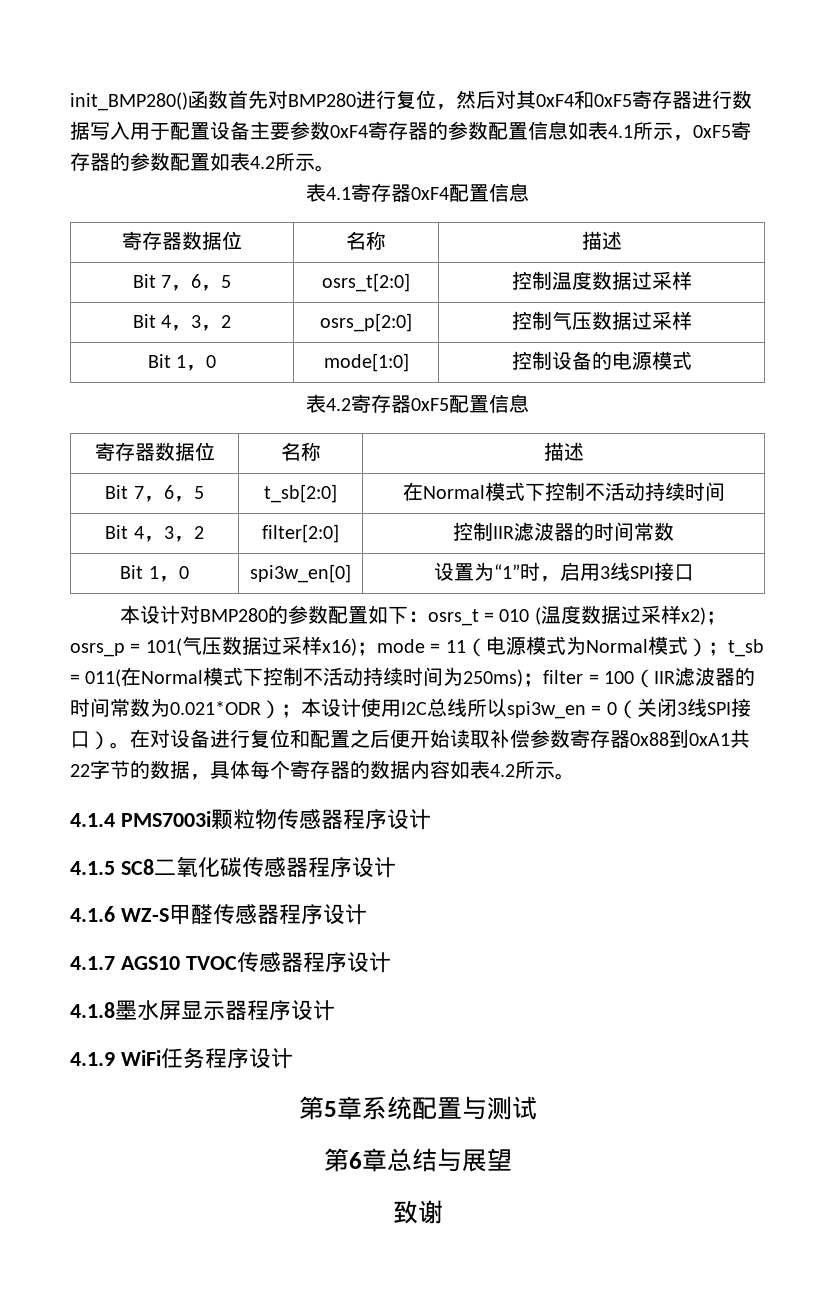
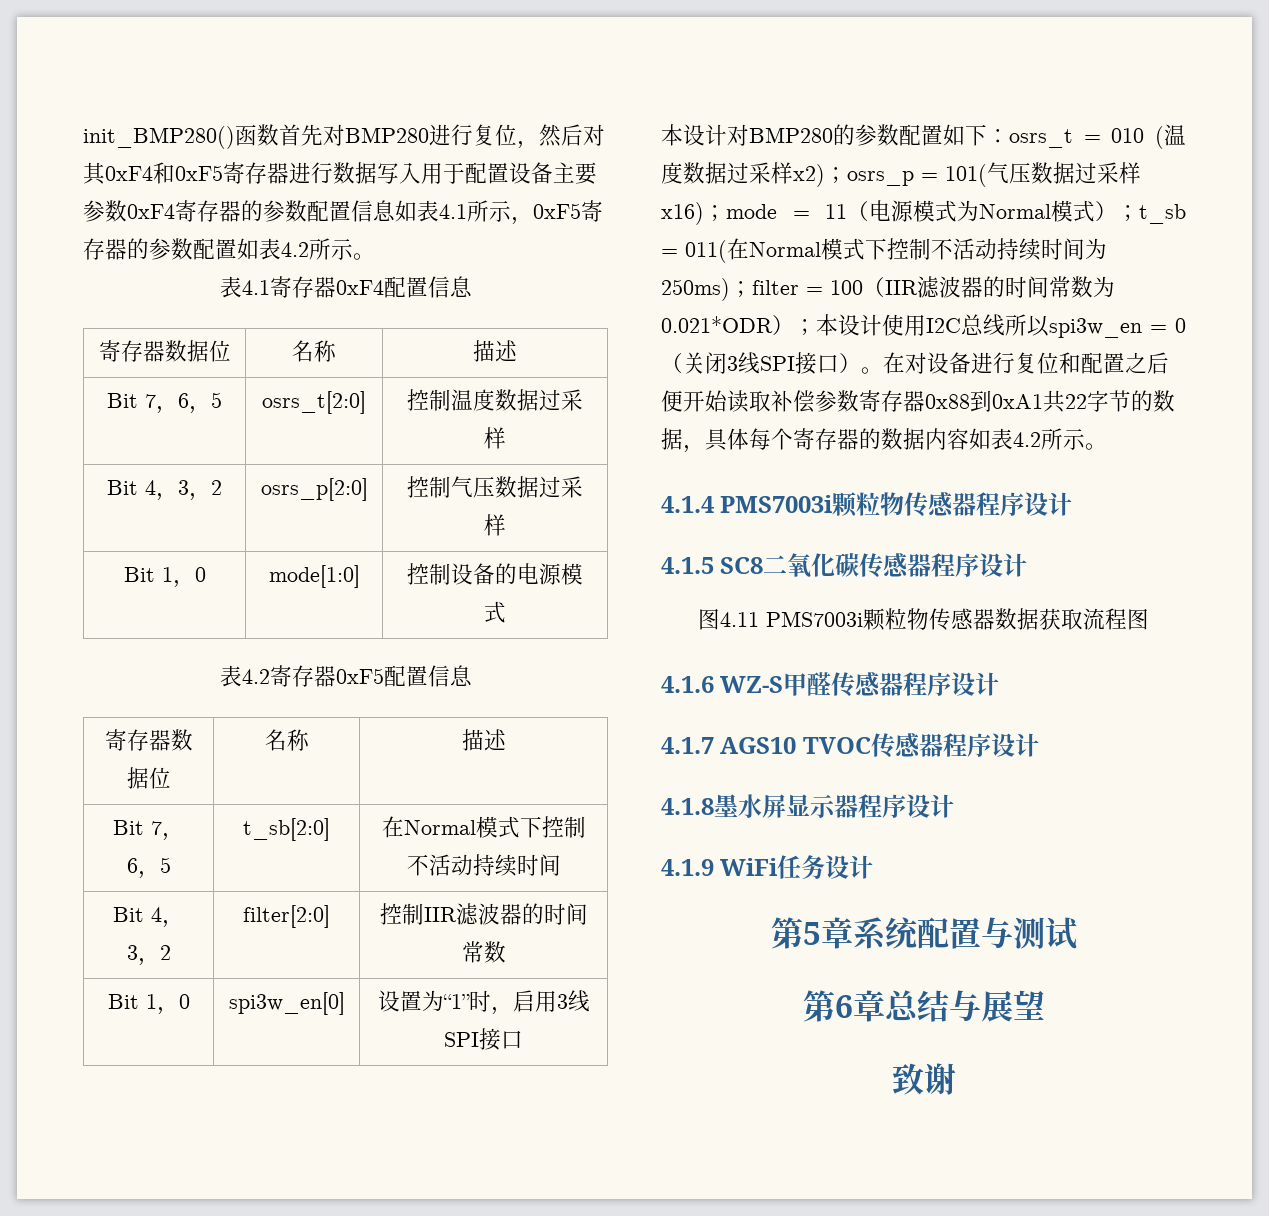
+ 图4.11 PMS7003i颗粒物传感器数据获取流程图
- 4.1.9 WiFi任务程序设计
+ 4.1.9 WiFi任务设计

